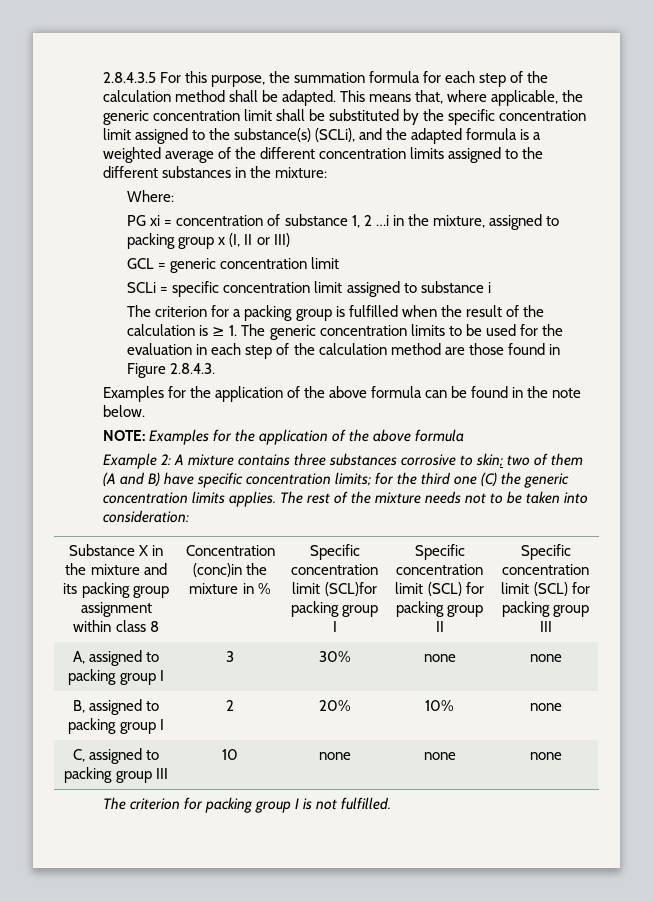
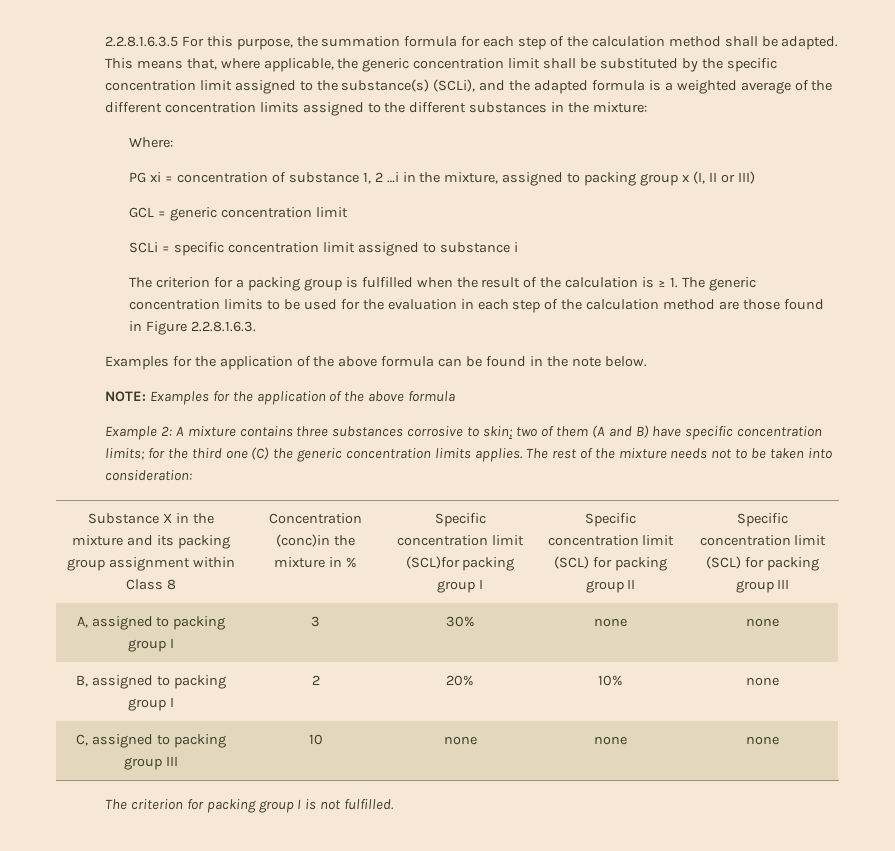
- 2.8.4.3.5 For this purpose, the summation formula for each step of the calculation method shall be adapted.
+ 2.2.8.1.6.3.5 For this purpose, the summation formula for each step of the calculation method shall be adapted.
- The criterion for a packing group is fulfilled when the result of the calculation is ≥ 1. The generic concentration limits to be used for the evaluation in each step of the calculation method are those found in Figure 2.8.4.3.
+ The criterion for a packing group is fulfilled when the result of the calculation is ≥ 1. The generic concentration limits to be used for the evaluation in each step of the calculation method are those found in Figure 2.2.8.1.6.3.
- Substance X in the mixture and its packing group assignment within class 8
+ Substance X in the mixture and its packing group assignment within Class 8

